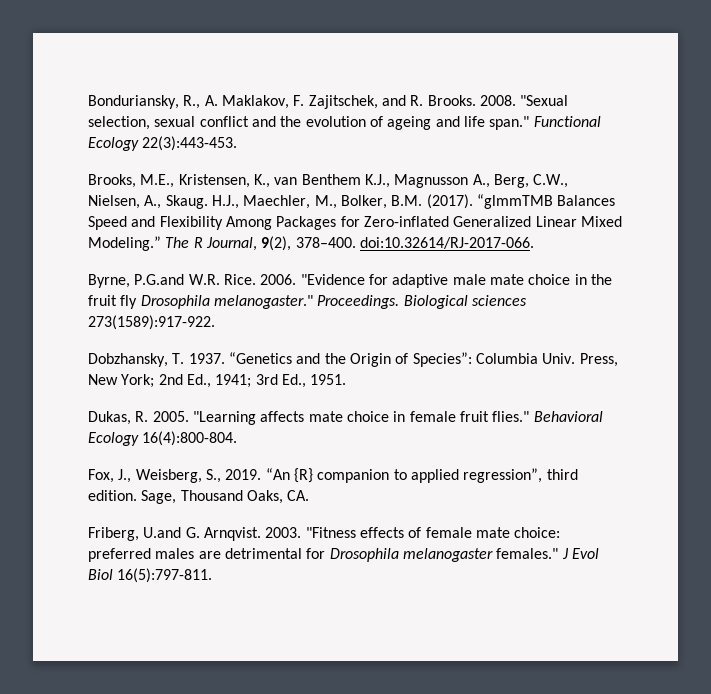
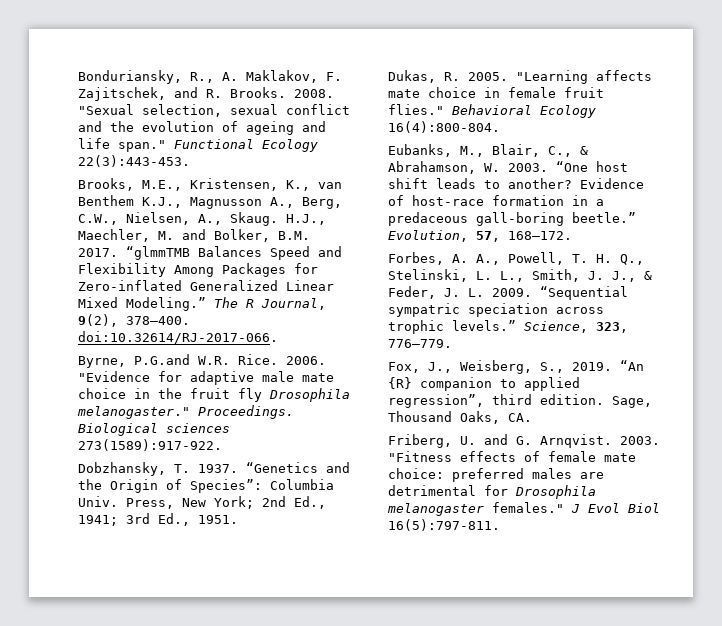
- H.J., Maechler, M., Bolker, B.M. (2017).
+ H.J., Maechler, M. and Bolker, B.M. 2017.
+ Eubanks, M., Blair, C., & Abrahamson, W. 2003. “One host shift leads to another? Evidence of host-race formation in a predaceous gall-boring beetle.” Evolution, 57, 168–172.
+ Forbes, A. A., Powell, T. H. Q., Stelinski, L. L., Smith, J. J., & Feder, J. L. 2009. “Sequential sympatric speciation across trophic levels.” Science, 323, 776–779.
- Friberg, U.and G. Arnqvist.
+ Friberg, U. and G. Arnqvist.

